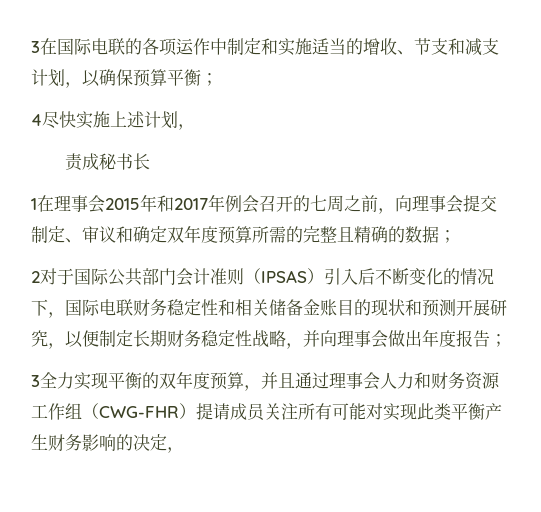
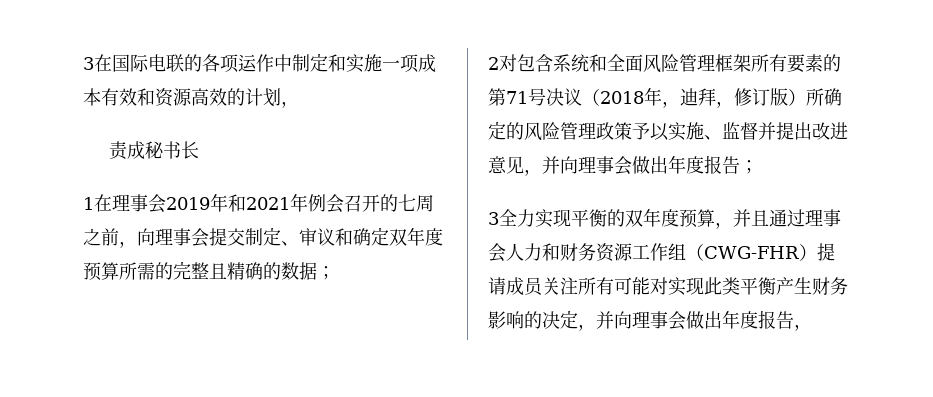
- 3在国际电联的各项运作中制定和实施适当的增收、节支和减支计划，以确保预算平衡；
- 4尽快实施上述计划，
+ 3在国际电联的各项运作中制定和实施一项成本有效和资源高效的计划，
- 1在理事会2015年和2017年例会召开的七周之前，向理事会提交制定、审议和确定双年度预算所需的完整且精确的数据；
+ 1在理事会2019年和2021年例会召开的七周之前，向理事会提交制定、审议和确定双年度预算所需的完整且精确的数据；
- 2对于国际公共部门会计准则（IPSAS）引入后不断变化的情况下，国际电联财务稳定性和相关储备金账目的现状和预测开展研究，以便制定长期财务稳定性战略，并向理事会做出年度报告；
+ 2对包含系统和全面风险管理框架所有要素的第71号决议（2018年，迪拜，修订版）所确定的风险管理政策予以实施、监督并提出改进意见，并向理事会做出年度报告；
- 3全力实现平衡的双年度预算，并且通过理事会人力和财务资源工作组（CWG-FHR）提请成员关注所有可能对实现此类平衡产生财务影响的决定，
+ 3全力实现平衡的双年度预算，并且通过理事会人力和财务资源工作组（CWG-FHR）提请成员关注所有可能对实现此类平衡产生财务影响的决定，并向理事会做出年度报告，

